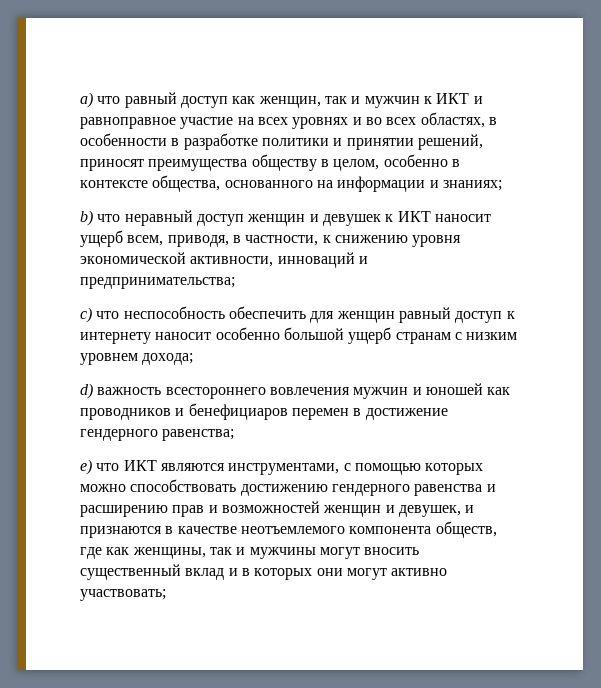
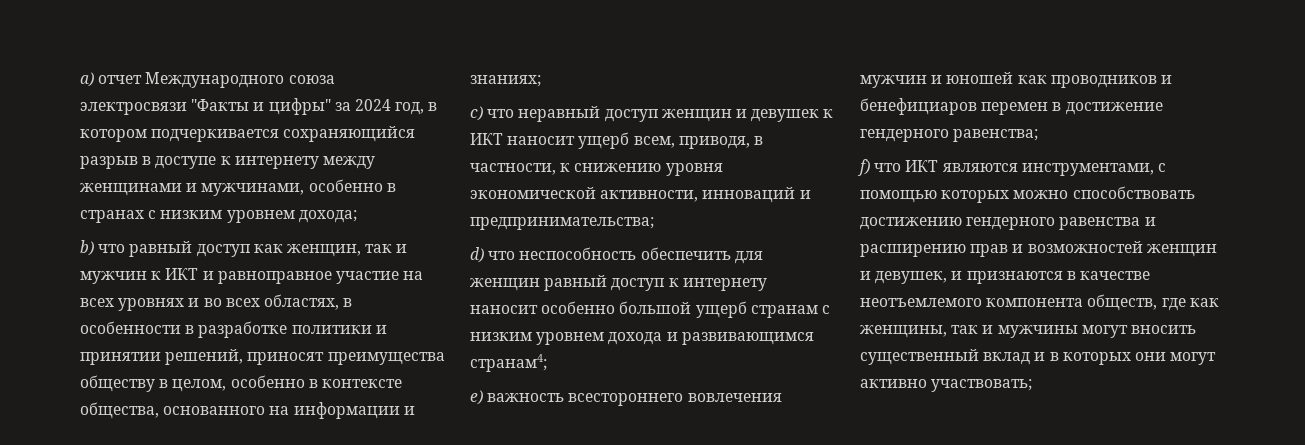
- a) что равный доступ как женщин, так и мужчин к ИКТ и равноправное участие на всех уровнях и во всех областях, в особенности в разработке политики и принятии решений, приносят преимущества обществу в целом, особенно в контексте общества, основанного на информации и знаниях;
+ a) отчет Международного союза электросвязи "Факты и цифры" за 2024 год, в котором подчеркивается сохраняющийся разрыв в доступе к интернету между женщинами и мужчинами, особенно в странах с низким уровнем дохода;
+ b) что равный доступ как женщин, так и мужчин к ИКТ и равноправное участие на всех уровнях и во всех областях, в особенности в разработке политики и принятии решений, приносят преимущества обществу в целом, особенно в контексте общества, основанного на информации и знаниях;
- b) что неравный доступ женщин и девушек к ИКТ наносит ущерб всем, приводя, в частности, к снижению уровня экономической активности, инноваций и предпринимательства;
+ c) что неравный доступ женщин и девушек к ИКТ наносит ущерб всем, приводя, в частности, к снижению уровня экономической активности, инноваций и предпринимательства;
- c) что неспособность обеспечить для женщин равный доступ к интернету наносит особенно большой ущерб странам с низким уровнем дохода;
- d) важность всестороннего вовлечения мужчин и юношей как проводников и бенефициаров перемен в достижение гендерного равенства;
+ d) что неспособность обеспечить для женщин равный доступ к интернету наносит особенно большой ущерб странам с низким уровнем дохода и развивающимся странам4;
+ e) важность всестороннего вовлечения мужчин и юношей как проводников и бенефициаров перемен в достижение гендерного равенства;
- e) что ИКТ являются инструментами, с помощью которых можно способствовать достижению гендерного равенства и расширению прав и возможностей женщин и девушек, и признаются в качестве неотъемлемого компонента обществ, где как женщины, так и мужчины могут вносить существенный вклад и в которых они могут активно участвовать;
+ f) что ИКТ являются инструментами, с помощью которых можно способствовать достижению гендерного равенства и расширению прав и возможностей женщин и девушек, и признаются в качестве неотъемлемого компонента обществ, где как женщины, так и мужчины могут вносить существенный вклад и в которых они могут активно участвовать;

